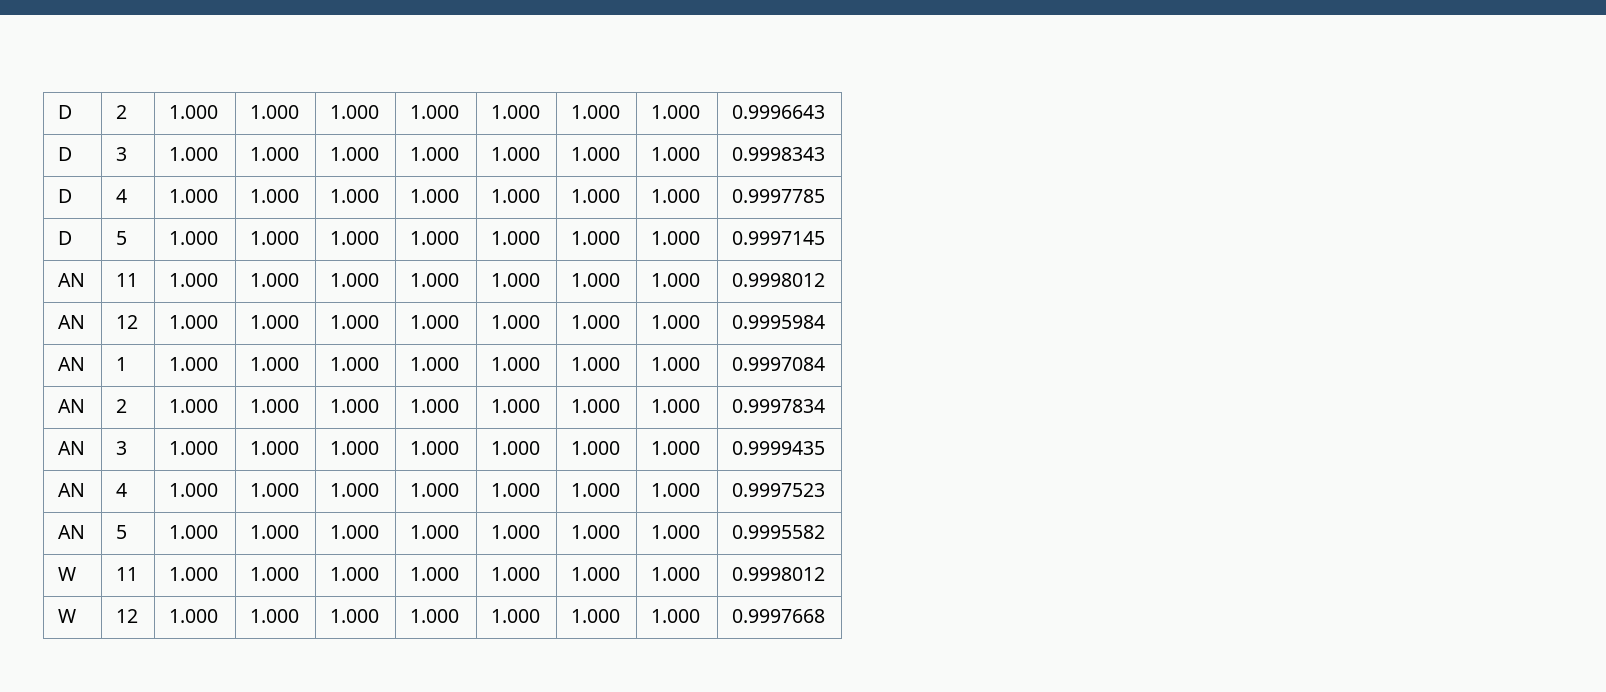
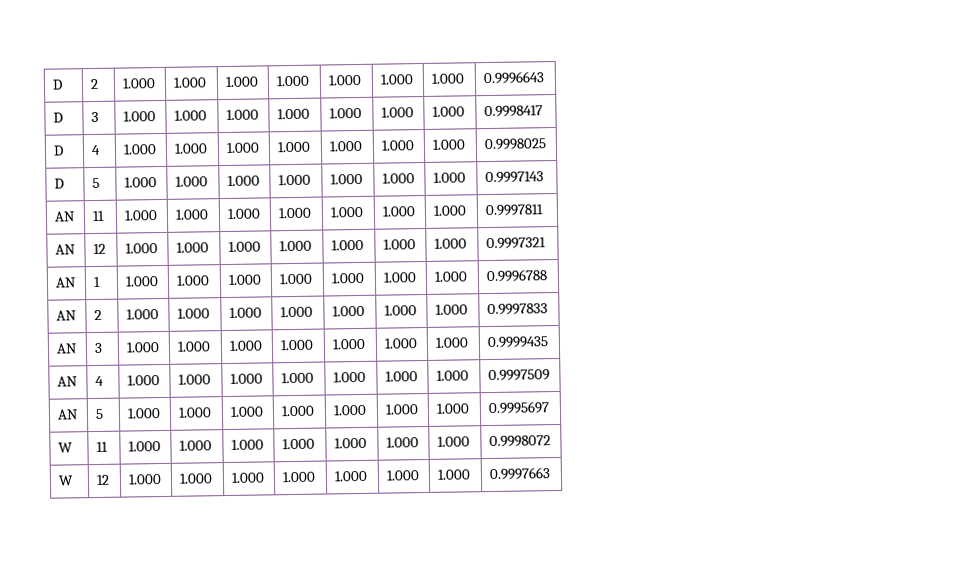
- D | 3 | 1.000 | 1.000 | 1.000 | 1.000 | 1.000 | 1.000 | 1.000 | 0.9998343
+ D | 3 | 1.000 | 1.000 | 1.000 | 1.000 | 1.000 | 1.000 | 1.000 | 0.9998417
- D | 4 | 1.000 | 1.000 | 1.000 | 1.000 | 1.000 | 1.000 | 1.000 | 0.9997785
+ D | 4 | 1.000 | 1.000 | 1.000 | 1.000 | 1.000 | 1.000 | 1.000 | 0.9998025
- D | 5 | 1.000 | 1.000 | 1.000 | 1.000 | 1.000 | 1.000 | 1.000 | 0.9997145
+ D | 5 | 1.000 | 1.000 | 1.000 | 1.000 | 1.000 | 1.000 | 1.000 | 0.9997143
- AN | 11 | 1.000 | 1.000 | 1.000 | 1.000 | 1.000 | 1.000 | 1.000 | 0.9998012
+ AN | 11 | 1.000 | 1.000 | 1.000 | 1.000 | 1.000 | 1.000 | 1.000 | 0.9997811
- AN | 12 | 1.000 | 1.000 | 1.000 | 1.000 | 1.000 | 1.000 | 1.000 | 0.9995984
+ AN | 12 | 1.000 | 1.000 | 1.000 | 1.000 | 1.000 | 1.000 | 1.000 | 0.9997321
- AN | 1 | 1.000 | 1.000 | 1.000 | 1.000 | 1.000 | 1.000 | 1.000 | 0.9997084
+ AN | 1 | 1.000 | 1.000 | 1.000 | 1.000 | 1.000 | 1.000 | 1.000 | 0.9996788
- AN | 2 | 1.000 | 1.000 | 1.000 | 1.000 | 1.000 | 1.000 | 1.000 | 0.9997834
+ AN | 2 | 1.000 | 1.000 | 1.000 | 1.000 | 1.000 | 1.000 | 1.000 | 0.9997833
- AN | 4 | 1.000 | 1.000 | 1.000 | 1.000 | 1.000 | 1.000 | 1.000 | 0.9997523
+ AN | 4 | 1.000 | 1.000 | 1.000 | 1.000 | 1.000 | 1.000 | 1.000 | 0.9997509
- AN | 5 | 1.000 | 1.000 | 1.000 | 1.000 | 1.000 | 1.000 | 1.000 | 0.9995582
+ AN | 5 | 1.000 | 1.000 | 1.000 | 1.000 | 1.000 | 1.000 | 1.000 | 0.9995697
- W | 11 | 1.000 | 1.000 | 1.000 | 1.000 | 1.000 | 1.000 | 1.000 | 0.9998012
+ W | 11 | 1.000 | 1.000 | 1.000 | 1.000 | 1.000 | 1.000 | 1.000 | 0.9998072
- W | 12 | 1.000 | 1.000 | 1.000 | 1.000 | 1.000 | 1.000 | 1.000 | 0.9997668
+ W | 12 | 1.000 | 1.000 | 1.000 | 1.000 | 1.000 | 1.000 | 1.000 | 0.9997663

